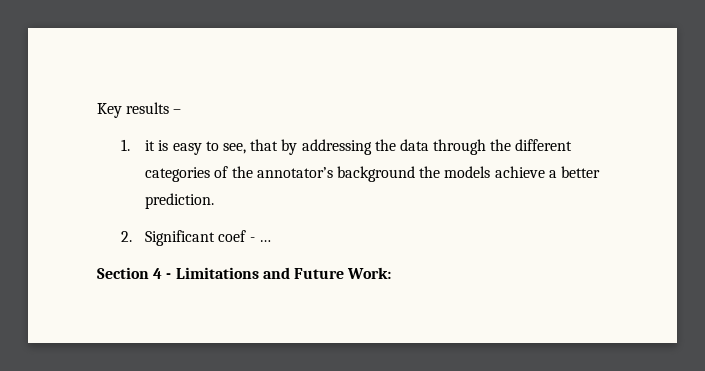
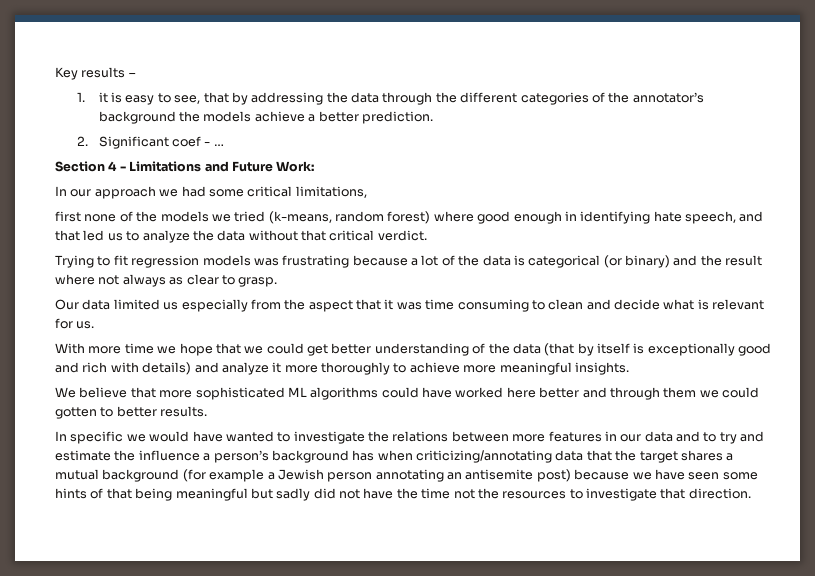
+ In our approach we had some critical limitations,
+ first none of the models we tried (k-means, random forest) where good enough in identifying hate speech, and that led us to analyze the data without that critical verdict.
+ Trying to fit regression models was frustrating because a lot of the data is categorical (or binary) and the result where not always as clear to grasp.
+ Our data limited us especially from the aspect that it was time consuming to clean and decide what is relevant for us.
+ With more time we hope that we could get better understanding of the data (that by itself is exceptionally good and rich with details) and analyze it more thoroughly to achieve more meaningful insights.
+ We believe that more sophisticated ML algorithms could have worked here better and through them we could gotten to better results.
+ In specific we would have wanted to investigate the relations between more features in our data and to try and estimate the influence a person’s background has when criticizing/annotating data that the target shares a mutual background (for example a Jewish person annotating an antisemite post) because we have seen some hints of that being meaningful but sadly did not have the time not the resources to investigate that direction.

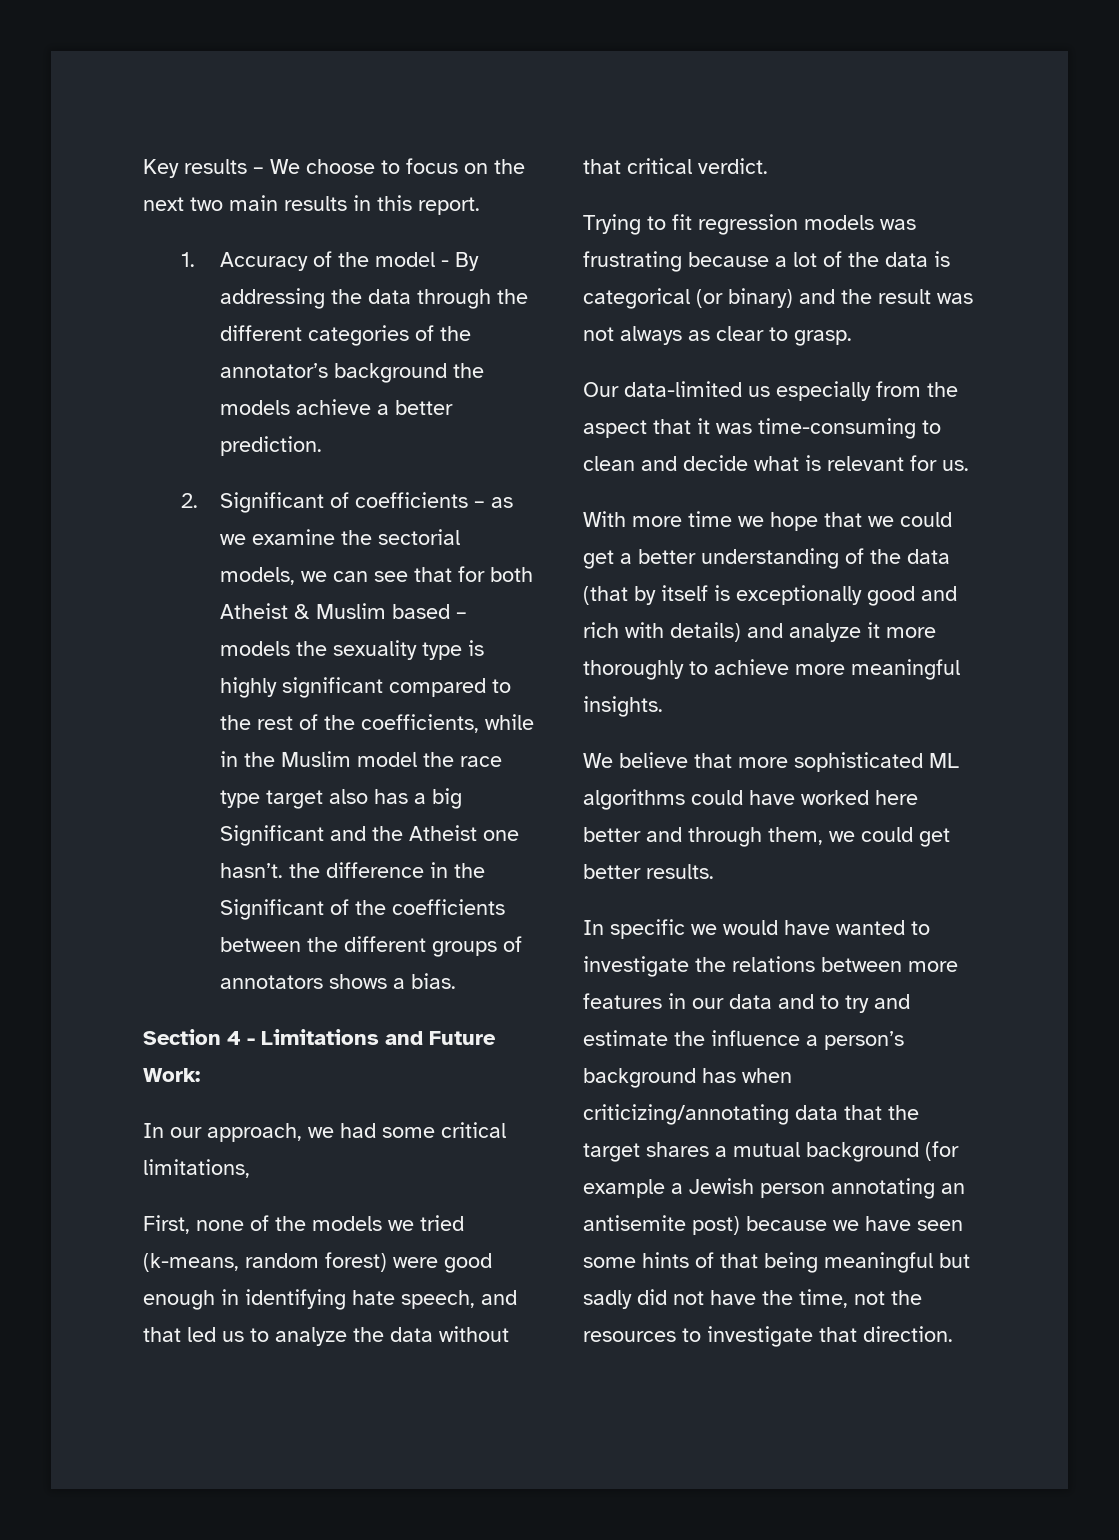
- Key results –
- 1. it is easy to see, that by addressing the data through the different categories of the annotator’s background the models achieve a better prediction.
+ Key results – We choose to focus on the next two main results in this report.
+ 1. Accuracy of the model - By addressing the data through the different categories of the annotator’s background the models achieve a better prediction.
- 2. Significant coef - …
+ 2. Significant of coefficients – as we examine the sectorial models, we can see that for both Atheist & Muslim based – models the sexuality type is highly significant compared to the rest of the coefficients, while in the Muslim model the race type target also has a big Significant and the Atheist one hasn’t. the difference in the Significant of the coefficients between the different groups of annotators shows a bias.
- In our approach we had some critical limitations,
+ In our approach, we had some critical limitations,
- first none of the models we tried (k-means, random forest) where good enough in identifying hate speech, and that led us to analyze the data without that critical verdict.
+ First, none of the models we tried (k-means, random forest) were good enough in identifying hate speech, and that led us to analyze the data without that critical verdict.
- Trying to fit regression models was frustrating because a lot of the data is categorical (or binary) and the result where not always as clear to grasp.
+ Trying to fit regression models was frustrating because a lot of the data is categorical (or binary) and the result was not always as clear to grasp.
- Our data limited us especially from the aspect that it was time consuming to clean and decide what is relevant for us.
+ Our data-limited us especially from the aspect that it was time-consuming to clean and decide what is relevant for us.
- With more time we hope that we could get better understanding of the data (that by itself is exceptionally good and rich with details) and analyze it more thoroughly to achieve more meaningful insights.
+ With more time we hope that we could get a better understanding of the data (that by itself is exceptionally good and rich with details) and analyze it more thoroughly to achieve more meaningful insights.
- We believe that more sophisticated ML algorithms could have worked here better and through them we could gotten to better results.
+ We believe that more sophisticated ML algorithms could have worked here better and through them, we could get better results.
- In specific we would have wanted to investigate the relations between more features in our data and to try and estimate the influence a person’s background has when criticizing/annotating data that the target shares a mutual background (for example a Jewish person annotating an antisemite post) because we have seen some hints of that being meaningful but sadly did not have the time not the resources to investigate that direction.
+ In specific we would have wanted to investigate the relations between more features in our data and to try and estimate the influence a person’s background has when criticizing/annotating data that the target shares a mutual background (for example a Jewish person annotating an antisemite post) because we have seen some hints of that being meaningful but sadly did not have the time, not the resources to investigate that direction.

